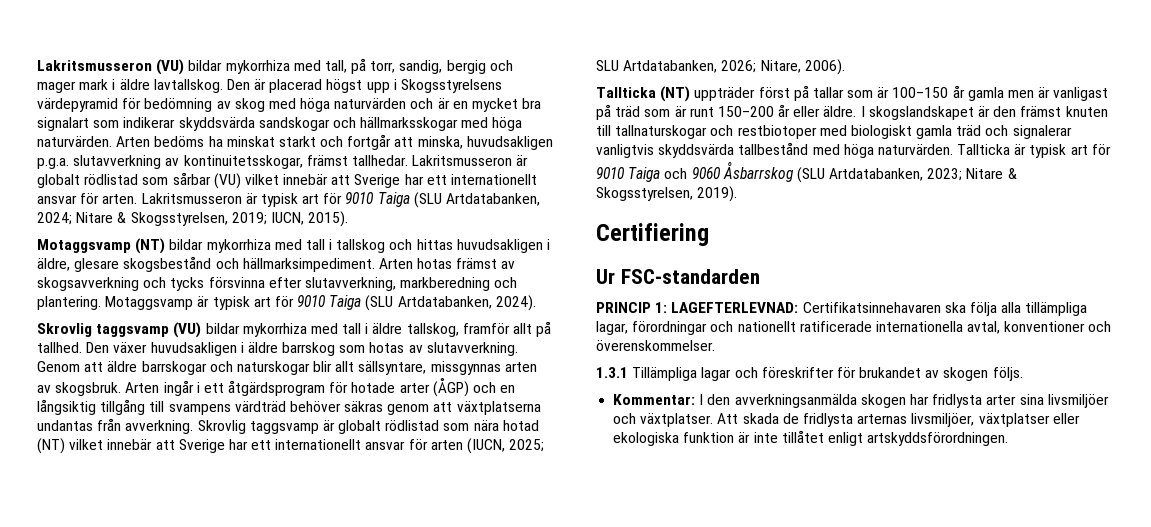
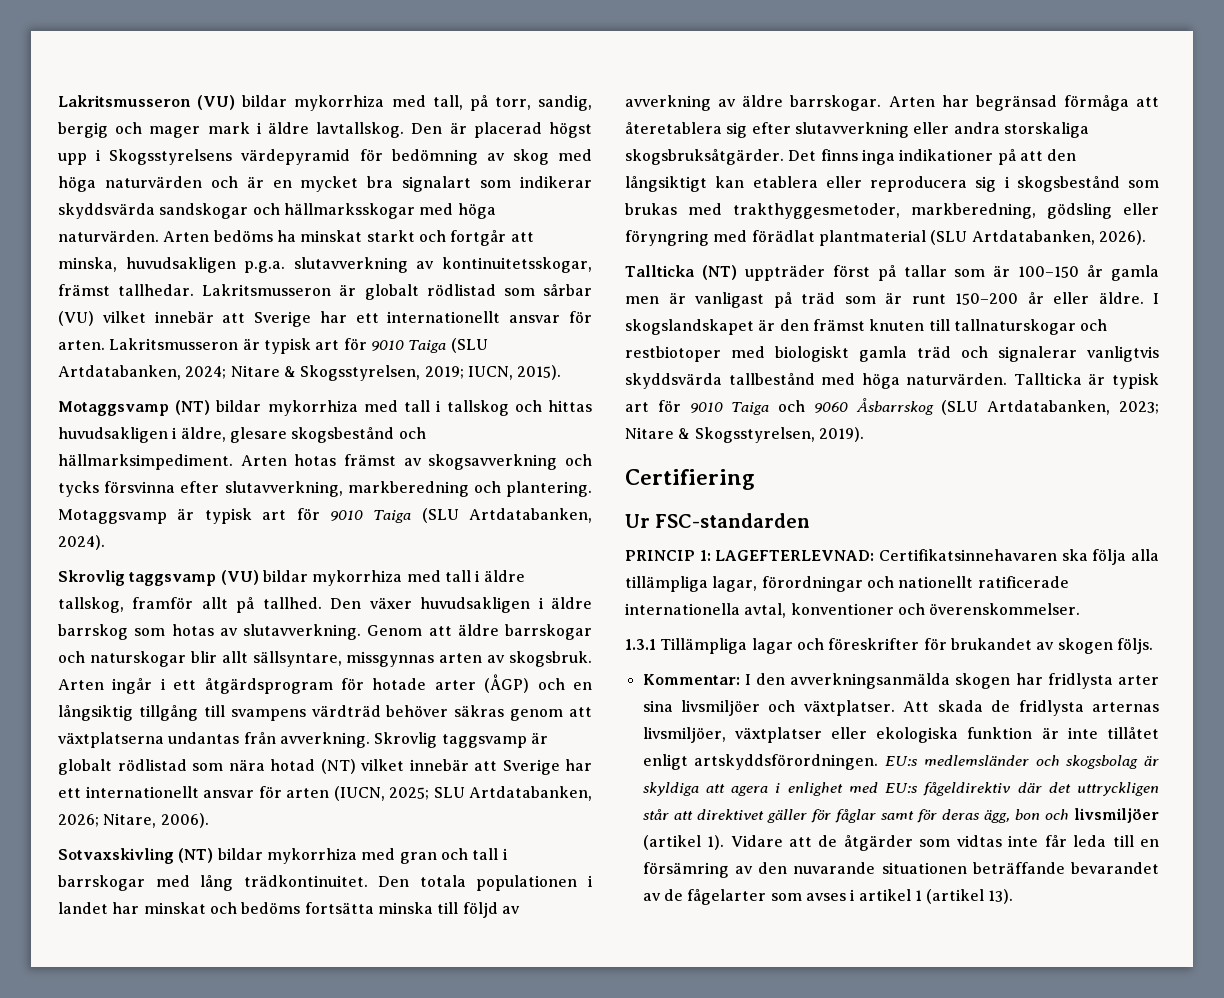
+ Sotvaxskivling (NT) bildar mykorrhiza med gran och tall i barrskogar med lång trädkontinuitet. Den totala populationen i landet har minskat och bedöms fortsätta minska till följd av avverkning av äldre barrskogar. Arten har begränsad förmåga att återetablera sig efter slutavverkning eller andra storskaliga skogsbruksåtgärder. Det finns inga indikationer på att den långsiktigt kan etablera eller reproducera sig i skogsbestånd som brukas med trakthyggesmetoder, markberedning, gödsling eller föryngring med förädlat plantmaterial (SLU Artdatabanken, 2026).
+ EU:s medlemsländer och skogsbolag är skyldiga att agera i enlighet med EU:s fågeldirektiv där det uttryckligen står att direktivet gäller för fåglar samt för deras ägg, bon och livsmiljöer (artikel 1). Vidare att de åtgärder som vidtas inte får leda till en försämring av den nuvarande situationen beträffande bevarandet av de fågelarter som avses i artikel 1 (artikel 13).

